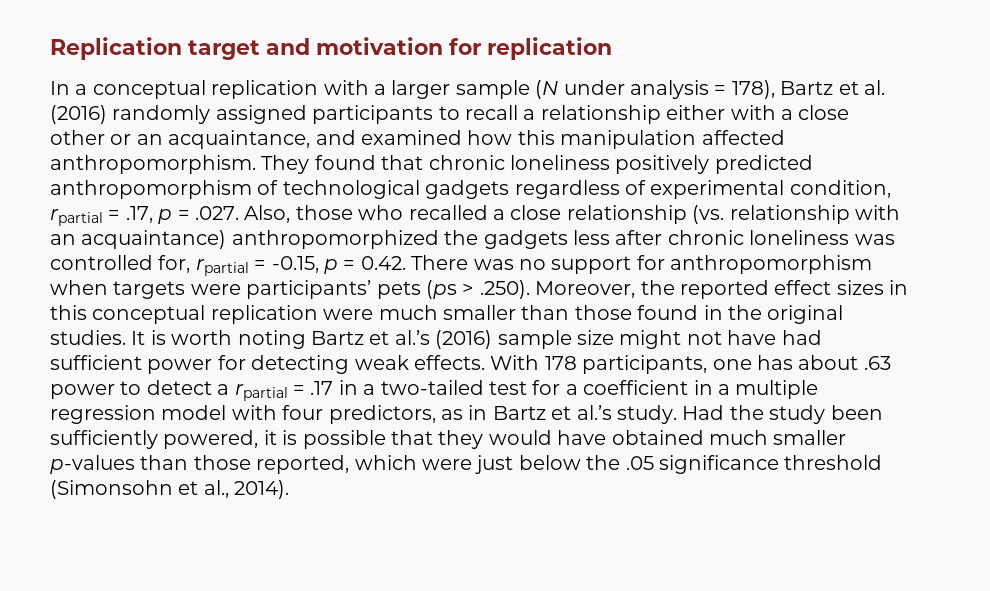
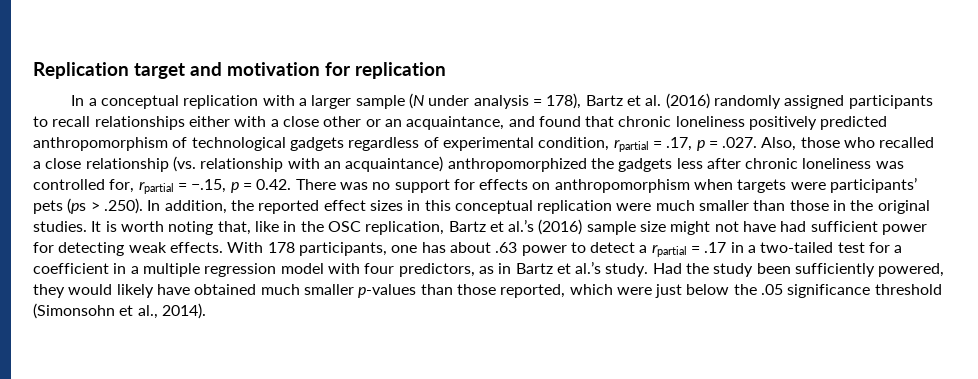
- In a conceptual replication with a larger sample (N under analysis = 178), Bartz et al. (2016) randomly assigned participants to recall a relationship either with a close other or an acquaintance, and examined how this manipulation affected anthropomorphism. They found that chronic loneliness positively predicted anthropomorphism of technological gadgets regardless of experimental condition, rpartial = .17, p = .027. Also, those who recalled a close relationship (vs. relationship with an acquaintance) anthropomorphized the gadgets less after chronic loneliness was controlled for, rpartial = -0.15, p = 0.42. There was no support for anthropomorphism when targets were participants’ pets (ps > .250). Moreover, the reported effect sizes in this conceptual replication were much smaller than those found in the original studies.
+ In a conceptual replication with a larger sample (N under analysis = 178), Bartz et al. (2016) randomly assigned participants to recall relationships either with a close other or an acquaintance, and found that chronic loneliness positively predicted anthropomorphism of technological gadgets regardless of experimental condition, rpartial = .17, p = .027. Also, those who recalled a close relationship (vs. relationship with an acquaintance) anthropomorphized the gadgets less after chronic loneliness was controlled for, rpartial = −.15, p = 0.42. There was no support for effects on anthropomorphism when targets were participants’ pets (ps > .250). In addition, the reported effect sizes in this conceptual replication were much smaller than those in the original studies.
- It is worth noting Bartz et al.’s (2016) sample size might not have had sufficient power for detecting weak effects.
+ It is worth noting that, like in the OSC replication, Bartz et al.’s (2016) sample size might not have had sufficient power for detecting weak effects.
- Had the study been sufficiently powered, it is possible that they would have obtained much smaller p-values than those reported, which were just below the .05 significance threshold (Simonsohn et al., 2014).
+ Had the study been sufficiently powered, they would likely have obtained much smaller p-values than those reported, which were just below the .05 significance threshold (Simonsohn et al., 2014).

